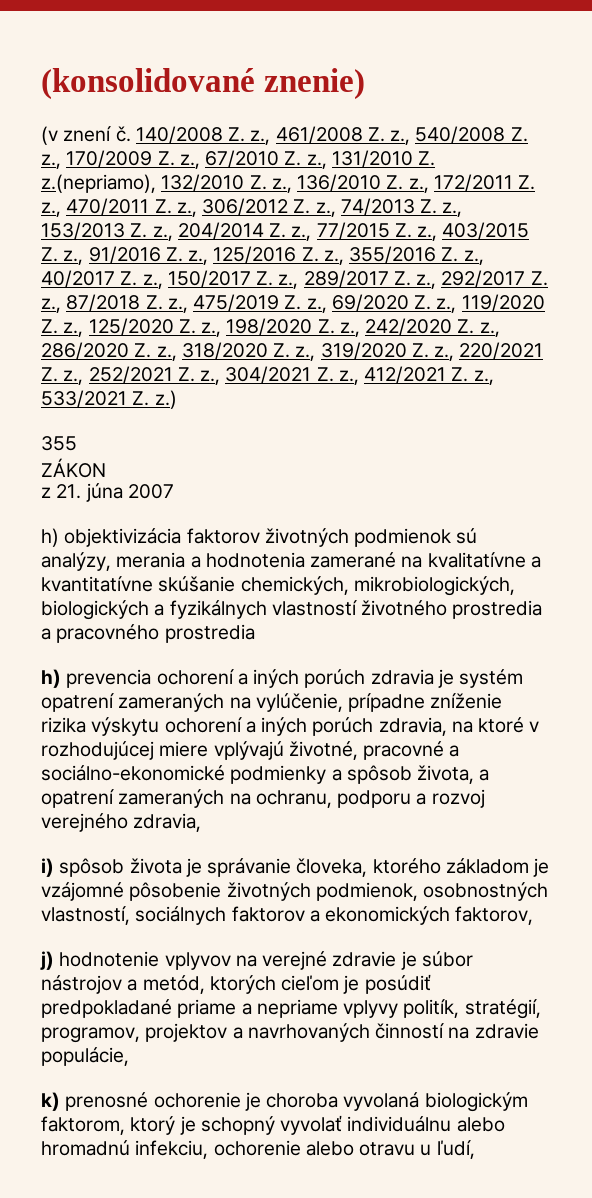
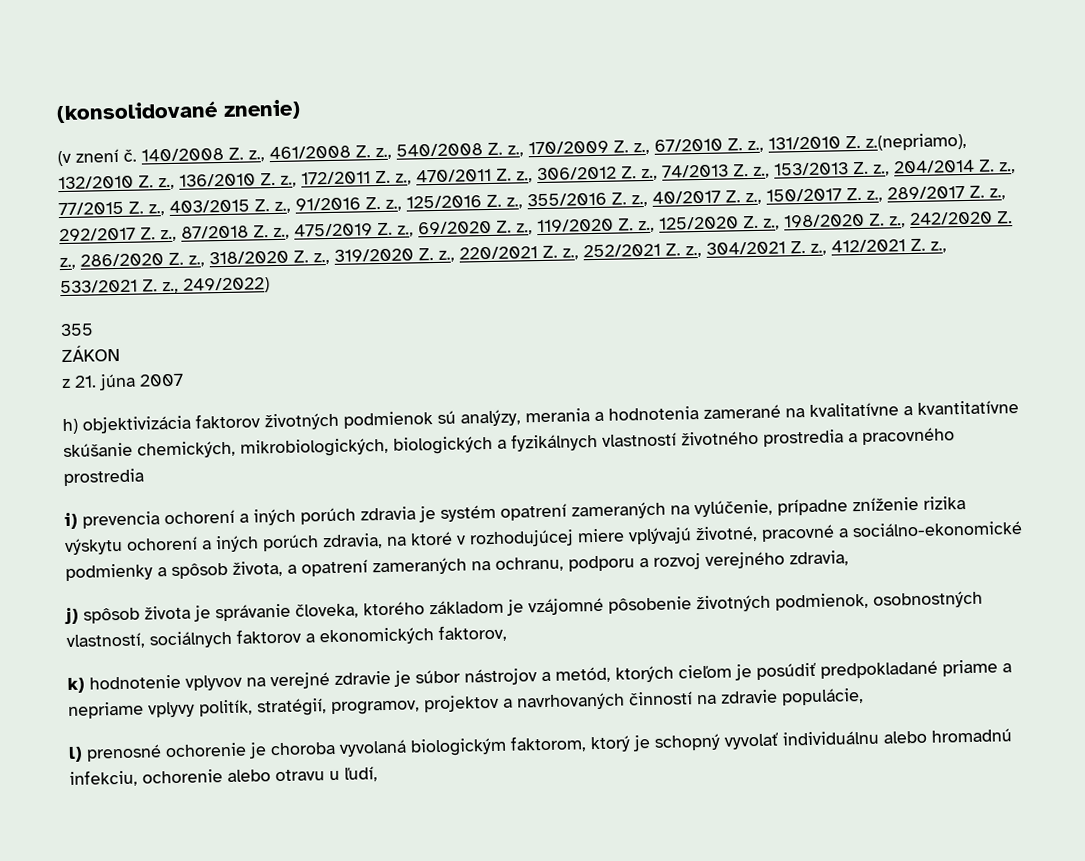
- 140/2008 Z. z., 461/2008 Z. z., 540/2008 Z. z., 170/2009 Z. z., 67/2010 Z. z., 131/2010 Z. z.(nepriamo), 132/2010 Z. z., 136/2010 Z. z., 172/2011 Z. z., 470/2011 Z. z., 306/2012 Z. z., 74/2013 Z. z., 153/2013 Z. z., 204/2014 Z. z., 77/2015 Z. z., 403/2015 Z. z., 91/2016 Z. z., 125/2016 Z. z., 355/2016 Z. z., 40/2017 Z. z., 150/2017 Z. z., 289/2017 Z. z., 292/2017 Z. z., 87/2018 Z. z., 475/2019 Z. z., 69/2020 Z. z., 119/2020 Z. z., 125/2020 Z. z., 198/2020 Z. z., 242/2020 Z. z., 286/2020 Z. z., 318/2020 Z. z., 319/2020 Z. z., 220/2021 Z. z., 252/2021 Z. z., 304/2021 Z. z., 412/2021 Z. z., 533/2021 Z. z.)
+ 140/2008 Z. z., 461/2008 Z. z., 540/2008 Z. z., 170/2009 Z. z., 67/2010 Z. z., 131/2010 Z. z.(nepriamo), 132/2010 Z. z., 136/2010 Z. z., 172/2011 Z. z., 470/2011 Z. z., 306/2012 Z. z., 74/2013 Z. z., 153/2013 Z. z., 204/2014 Z. z., 77/2015 Z. z., 403/2015 Z. z., 91/2016 Z. z., 125/2016 Z. z., 355/2016 Z. z., 40/2017 Z. z., 150/2017 Z. z., 289/2017 Z. z., 292/2017 Z. z., 87/2018 Z. z., 475/2019 Z. z., 69/2020 Z. z., 119/2020 Z. z., 125/2020 Z. z., 198/2020 Z. z., 242/2020 Z. z., 286/2020 Z. z., 318/2020 Z. z., 319/2020 Z. z., 220/2021 Z. z., 252/2021 Z. z., 304/2021 Z. z., 412/2021 Z. z., 533/2021 Z. z., 249/2022)
- h) prevencia ochorení a iných porúch zdravia je systém opatrení zameraných na vylúčenie, prípadne zníženie rizika výskytu ochorení a iných porúch zdravia, na ktoré v rozhodujúcej miere vplývajú životné, pracovné a sociálno-ekonomické podmienky a spôsob života, a opatrení zameraných na ochranu, podporu a rozvoj verejného zdravia,
+ i) prevencia ochorení a iných porúch zdravia je systém opatrení zameraných na vylúčenie, prípadne zníženie rizika výskytu ochorení a iných porúch zdravia, na ktoré v rozhodujúcej miere vplývajú životné, pracovné a sociálno-ekonomické podmienky a spôsob života, a opatrení zameraných na ochranu, podporu a rozvoj verejného zdravia,
- i) spôsob života je správanie človeka, ktorého základom je vzájomné pôsobenie životných podmienok, osobnostných vlastností, sociálnych faktorov a ekonomických faktorov,
+ j) spôsob života je správanie človeka, ktorého základom je vzájomné pôsobenie životných podmienok, osobnostných vlastností, sociálnych faktorov a ekonomických faktorov,
- j) hodnotenie vplyvov na verejné zdravie je súbor nástrojov a metód, ktorých cieľom je posúdiť predpokladané priame a nepriame vplyvy politík, stratégií, programov, projektov a navrhovaných činností na zdravie populácie,
+ k) hodnotenie vplyvov na verejné zdravie je súbor nástrojov a metód, ktorých cieľom je posúdiť predpokladané priame a nepriame vplyvy politík, stratégií, programov, projektov a navrhovaných činností na zdravie populácie,
- k) prenosné ochorenie je choroba vyvolaná biologickým faktorom, ktorý je schopný vyvolať individuálnu alebo hromadnú infekciu, ochorenie alebo otravu u ľudí,
+ l) prenosné ochorenie je choroba vyvolaná biologickým faktorom, ktorý je schopný vyvolať individuálnu alebo hromadnú infekciu, ochorenie alebo otravu u ľudí,

